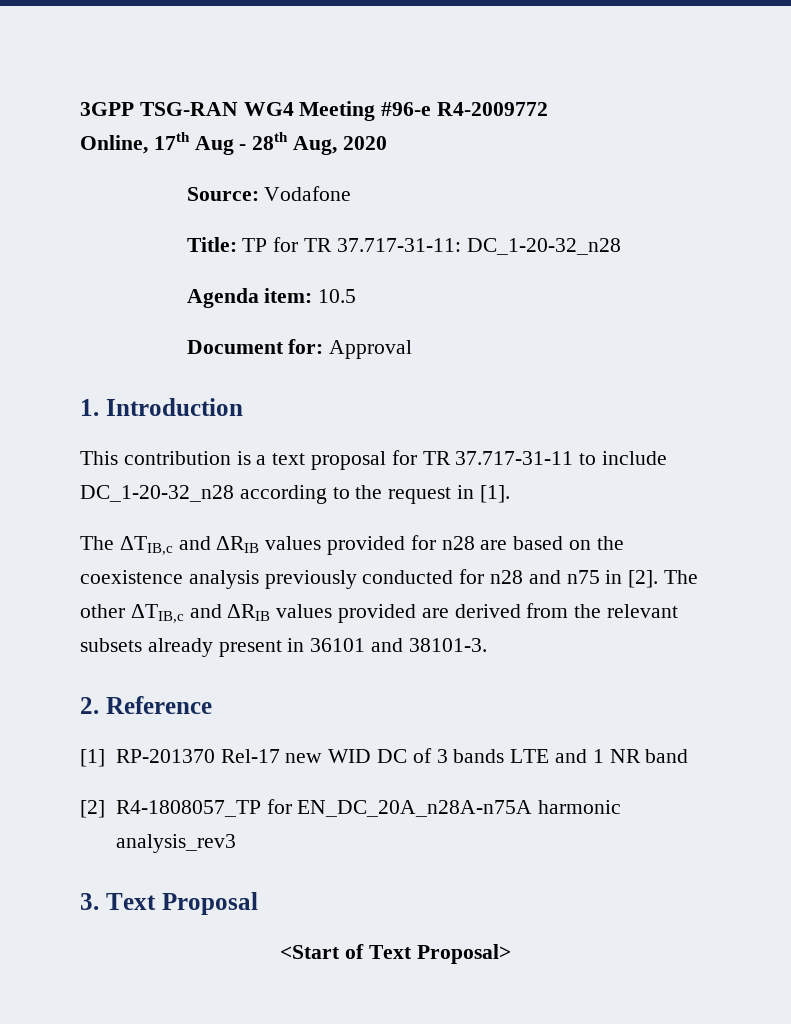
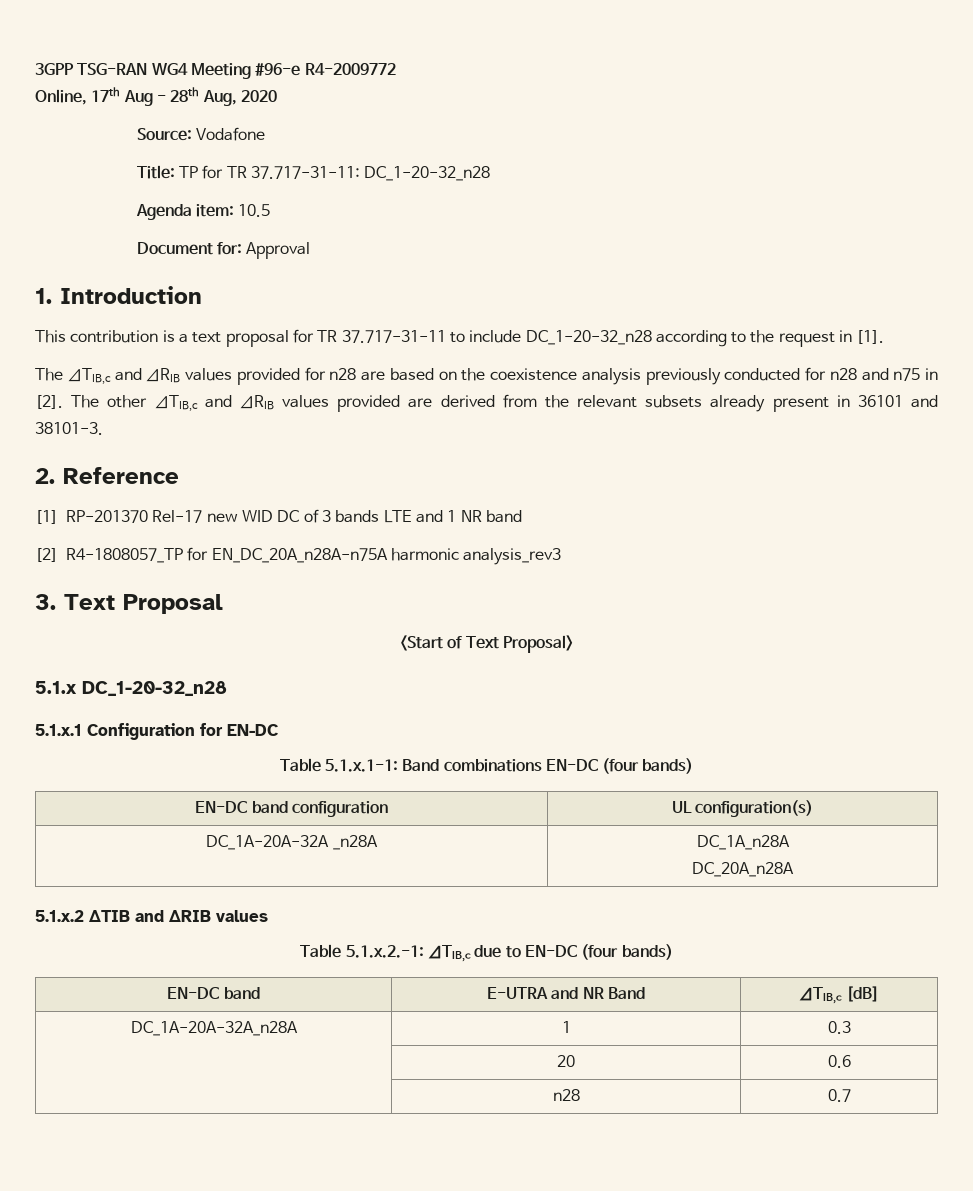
+ 5.1.x DC_1-20-32_n28
+ 5.1.x.1 Configuration for EN-DC
+ Table 5.1.x.1-1: Band combinations EN-DC (four bands)
+ EN-DC band configuration | UL configuration(s)
+ DC_1A-20A-32A _n28A | DC_1A_n28A
+ DC_20A_n28A
+ 5.1.x.2 ∆TIB and ∆RIB values
+ Table 5.1.x.2.-1: ΔTIB,c due to EN-DC (four bands)
+ EN-DC band | E-UTRA and NR Band | ΔTIB,c [dB]
+ DC_1A-20A-32A_n28A | 1 | 0.3
+ | 20 | 0.6
+ | n28 | 0.7

